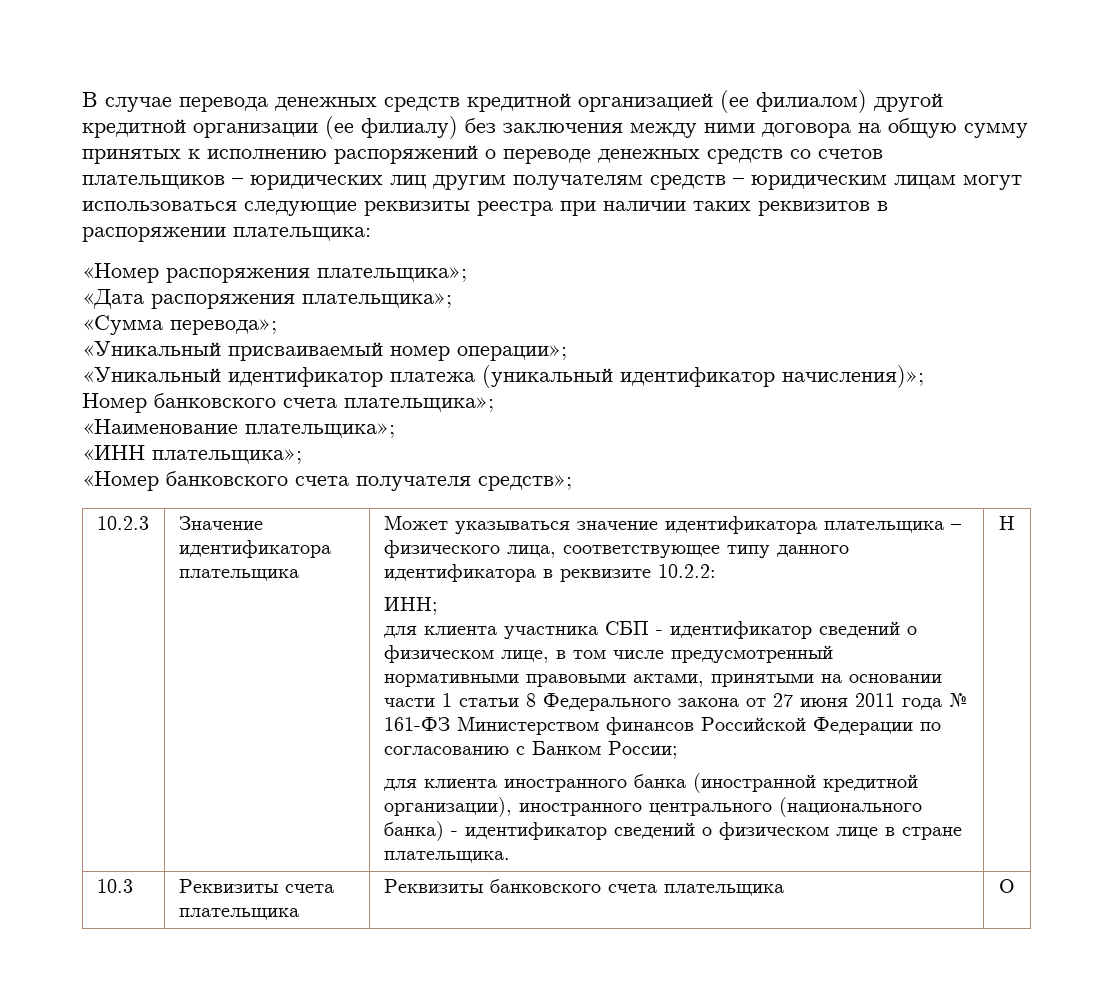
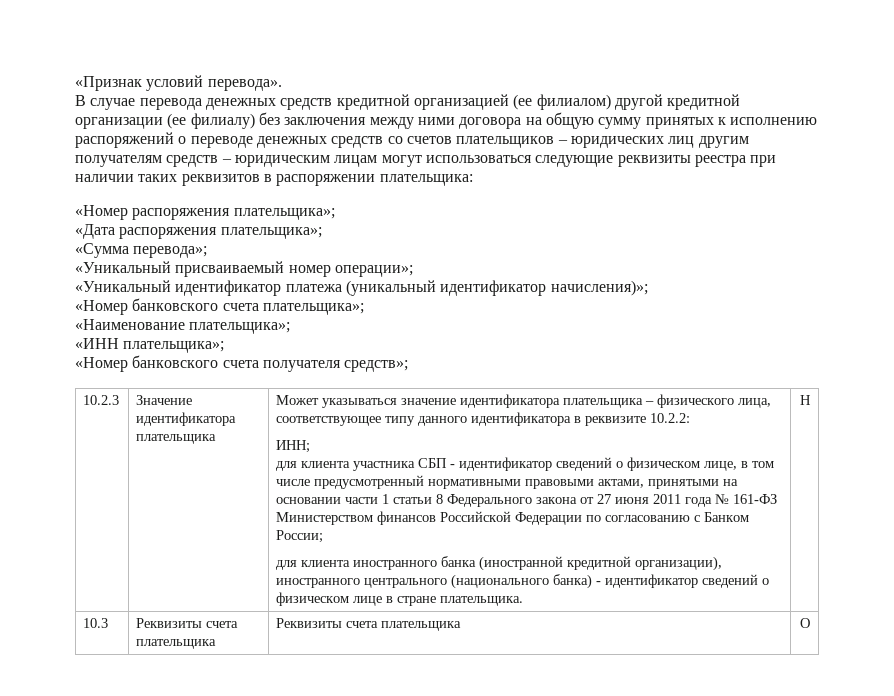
+ «Признак условий перевода».
- Номер банковского счета плательщика»;
+ «Номер банковского счета плательщика»;
- 10.3 | Реквизиты счета плательщика | Реквизиты банковского счета плательщика | О
+ 10.3 | Реквизиты счета плательщика | Реквизиты счета плательщика | О

